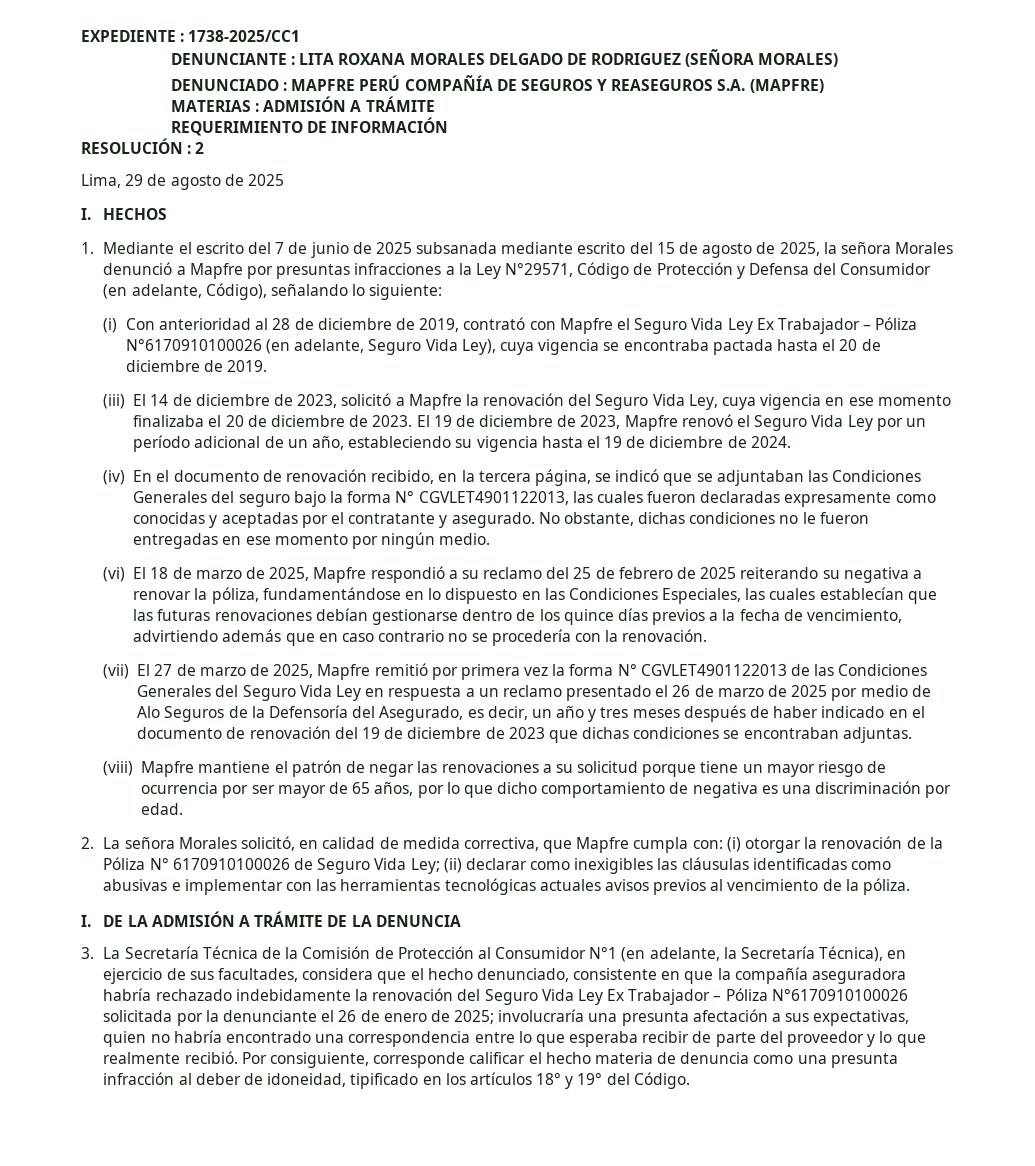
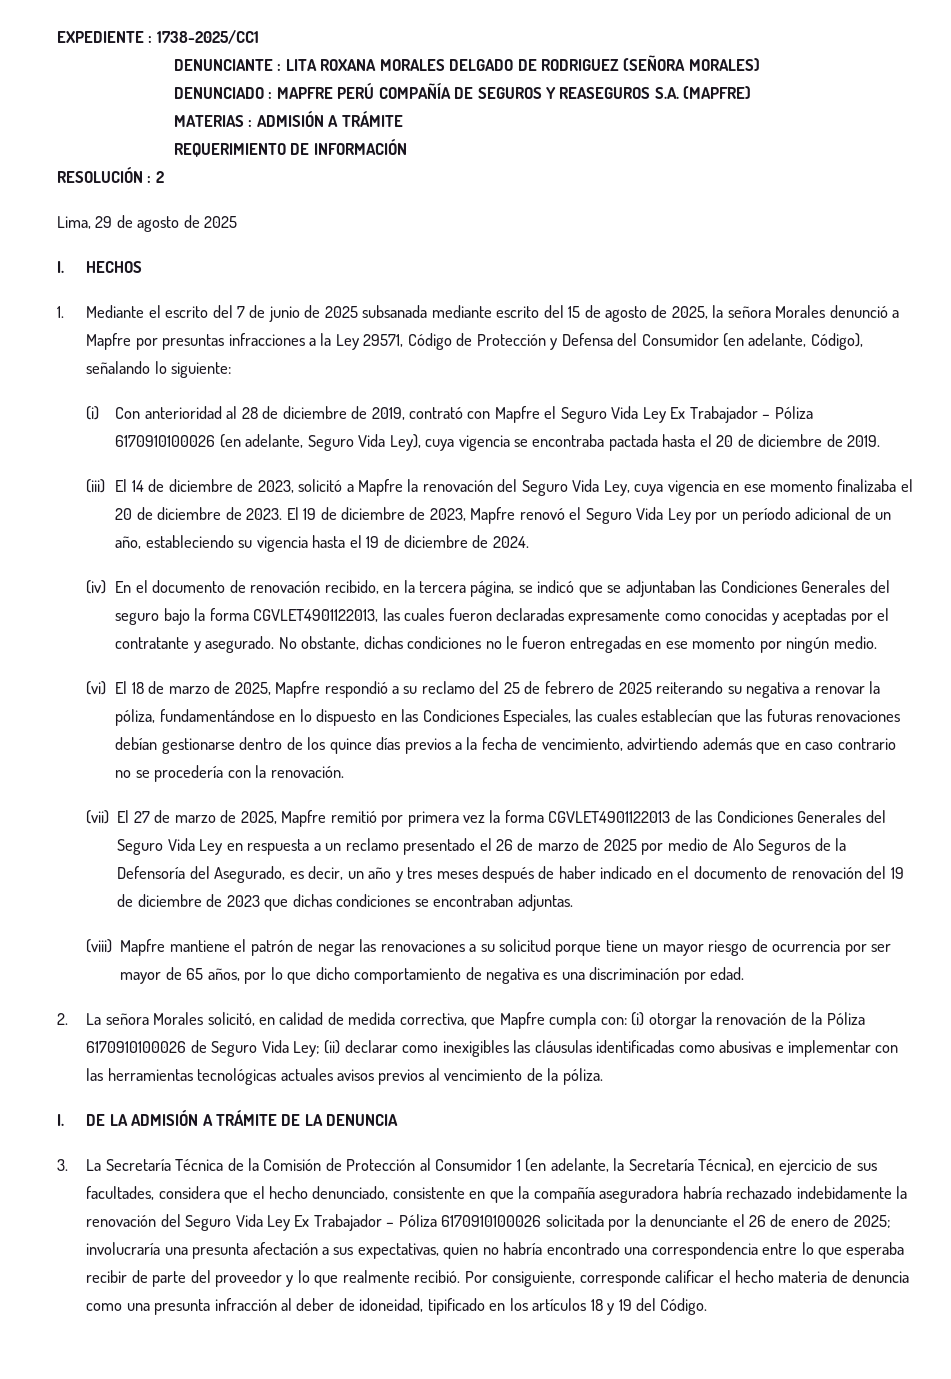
- 1. Mediante el escrito del 7 de junio de 2025 subsanada mediante escrito del 15 de agosto de 2025, la señora Morales denunció a Mapfre por presuntas infracciones a la Ley N°29571, Código de Protección y Defensa del Consumidor (en adelante, Código), señalando lo siguiente:
+ 1. Mediante el escrito del 7 de junio de 2025 subsanada mediante escrito del 15 de agosto de 2025, la señora Morales denunció a Mapfre por presuntas infracciones a la Ley 29571, Código de Protección y Defensa del Consumidor (en adelante, Código), señalando lo siguiente:
- (i) Con anterioridad al 28 de diciembre de 2019, contrató con Mapfre el Seguro Vida Ley Ex Trabajador – Póliza N°6170910100026 (en adelante, Seguro Vida Ley), cuya vigencia se encontraba pactada hasta el 20 de diciembre de 2019.
+ (i) Con anterioridad al 28 de diciembre de 2019, contrató con Mapfre el Seguro Vida Ley Ex Trabajador – Póliza 6170910100026 (en adelante, Seguro Vida Ley), cuya vigencia se encontraba pactada hasta el 20 de diciembre de 2019.
- (iv) En el documento de renovación recibido, en la tercera página, se indicó que se adjuntaban las Condiciones Generales del seguro bajo la forma N° CGVLET4901122013, las cuales fueron declaradas expresamente como conocidas y aceptadas por el contratante y asegurado.
+ (iv) En el documento de renovación recibido, en la tercera página, se indicó que se adjuntaban las Condiciones Generales del seguro bajo la forma CGVLET4901122013, las cuales fueron declaradas expresamente como conocidas y aceptadas por el contratante y asegurado.
- (vii) El 27 de marzo de 2025, Mapfre remitió por primera vez la forma N° CGVLET4901122013 de las Condiciones Generales del Seguro Vida Ley en respuesta a un reclamo presentado el 26 de marzo de 2025 por medio de Alo Seguros de la Defensoría del Asegurado, es decir, un año y tres meses después de haber indicado en el documento de renovación del 19 de diciembre de 2023 que dichas condiciones se encontraban adjuntas.
+ (vii) El 27 de marzo de 2025, Mapfre remitió por primera vez la forma CGVLET4901122013 de las Condiciones Generales del Seguro Vida Ley en respuesta a un reclamo presentado el 26 de marzo de 2025 por medio de Alo Seguros de la Defensoría del Asegurado, es decir, un año y tres meses después de haber indicado en el documento de renovación del 19 de diciembre de 2023 que dichas condiciones se encontraban adjuntas.
- 2. La señora Morales solicitó, en calidad de medida correctiva, que Mapfre cumpla con: (i) otorgar la renovación de la Póliza N° 6170910100026 de Seguro Vida Ley; (ii) declarar como inexigibles las cláusulas identificadas como abusivas e implementar con las herramientas tecnológicas actuales avisos previos al vencimiento de la póliza.
+ 2. La señora Morales solicitó, en calidad de medida correctiva, que Mapfre cumpla con: (i) otorgar la renovación de la Póliza 6170910100026 de Seguro Vida Ley; (ii) declarar como inexigibles las cláusulas identificadas como abusivas e implementar con las herramientas tecnológicas actuales avisos previos al vencimiento de la póliza.
- 3. La Secretaría Técnica de la Comisión de Protección al Consumidor N°1 (en adelante, la Secretaría Técnica), en ejercicio de sus facultades, considera que el hecho denunciado, consistente en que la compañía aseguradora habría rechazado indebidamente la renovación del Seguro Vida Ley Ex Trabajador – Póliza N°6170910100026 solicitada por la denunciante el 26 de enero de 2025;
+ 3. La Secretaría Técnica de la Comisión de Protección al Consumidor 1 (en adelante, la Secretaría Técnica), en ejercicio de sus facultades, considera que el hecho denunciado, consistente en que la compañía aseguradora habría rechazado indebidamente la renovación del Seguro Vida Ley Ex Trabajador – Póliza 6170910100026 solicitada por la denunciante el 26 de enero de 2025;
- Por consiguiente, corresponde calificar el hecho materia de denuncia como una presunta infracción al deber de idoneidad, tipificado en los artículos 18° y 19° del Código.
+ Por consiguiente, corresponde calificar el hecho materia de denuncia como una presunta infracción al deber de idoneidad, tipificado en los artículos 18 y 19 del Código.

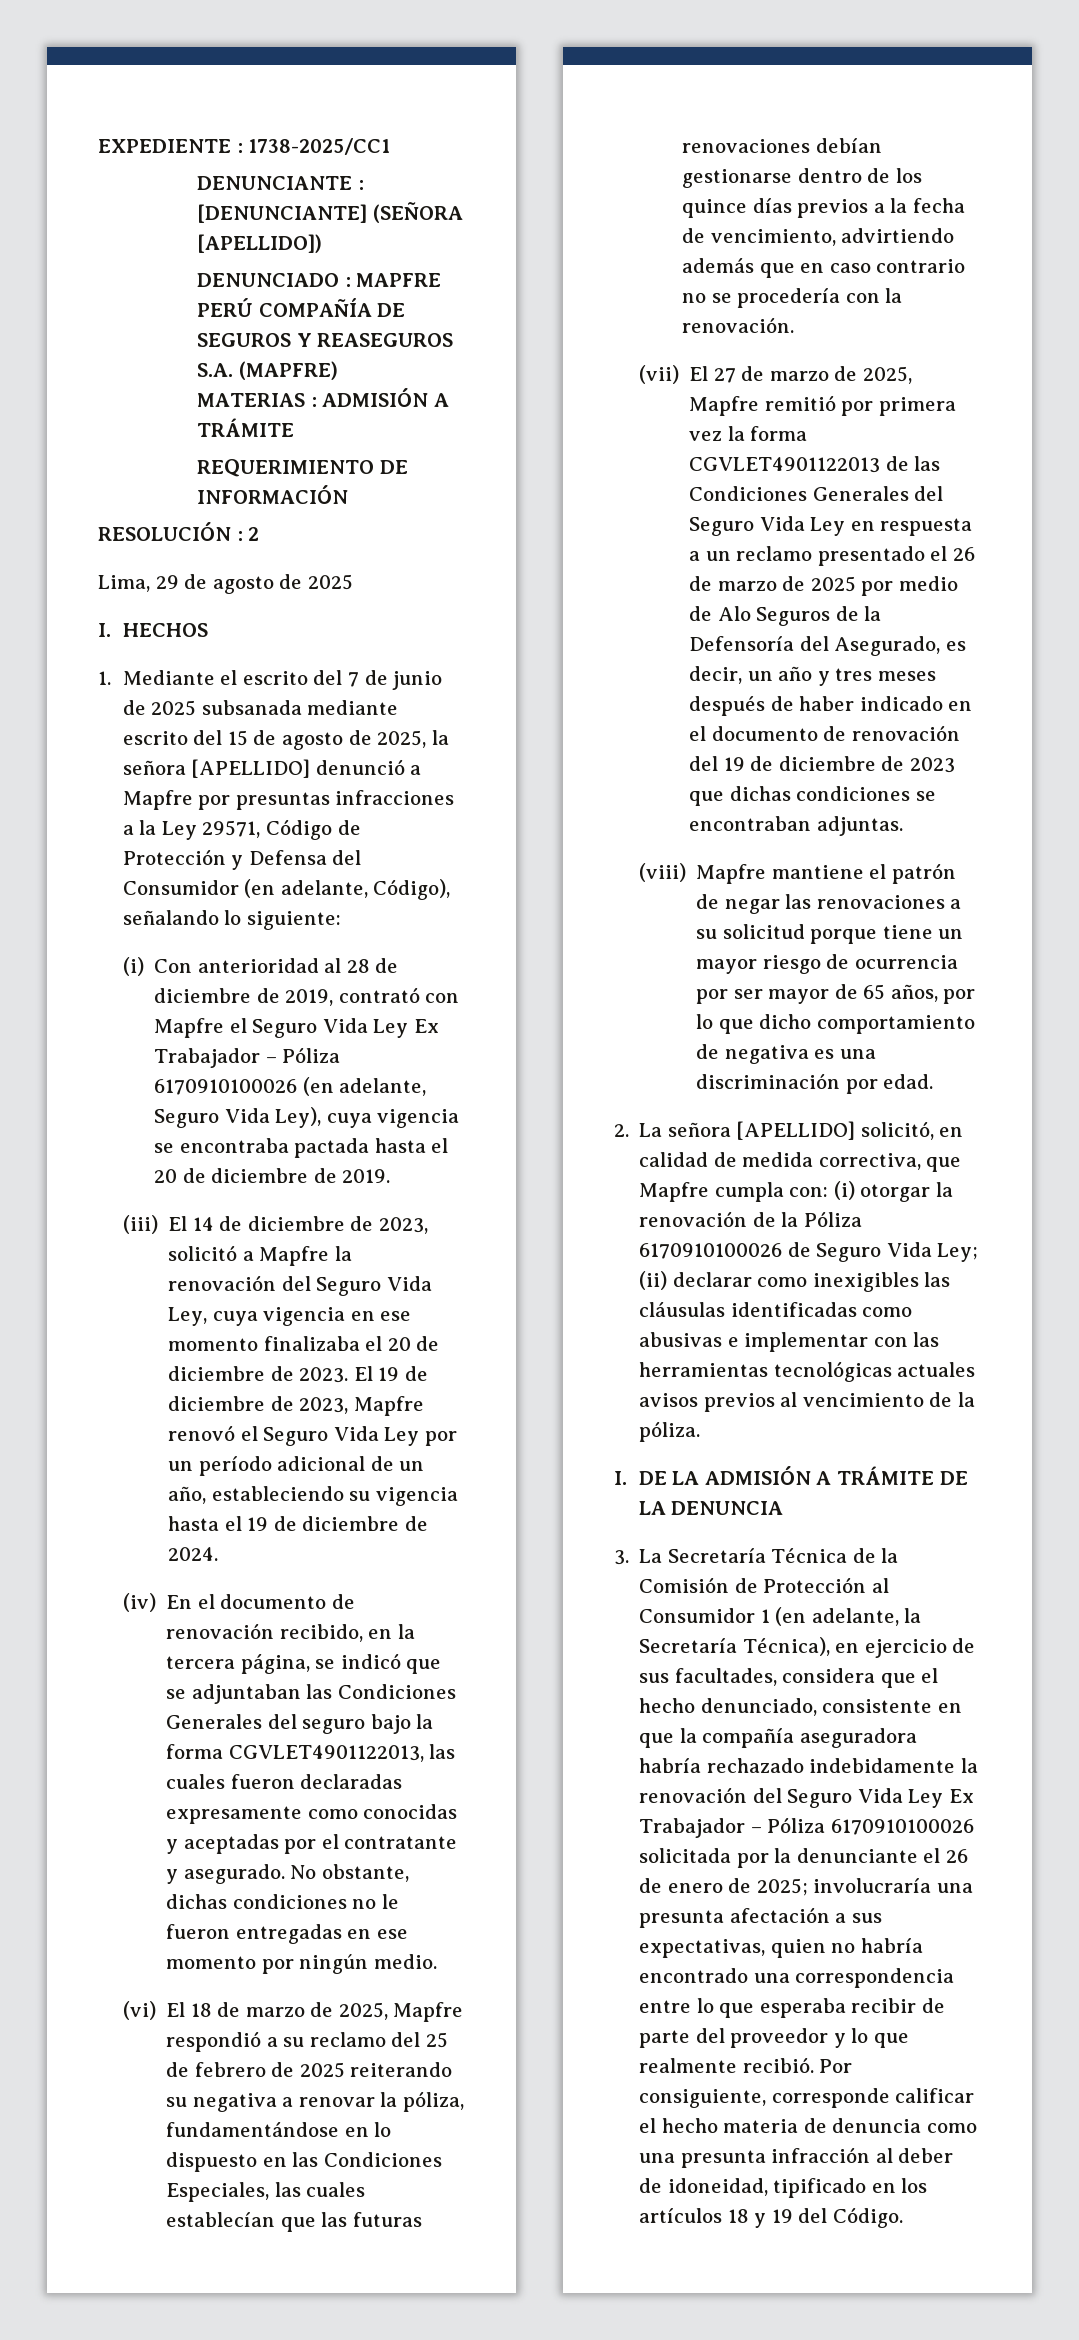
- DENUNCIANTE : LITA ROXANA MORALES DELGADO DE RODRIGUEZ (SEÑORA MORALES)
+ DENUNCIANTE : [DENUNCIANTE] (SEÑORA [APELLIDO])
- 1. Mediante el escrito del 7 de junio de 2025 subsanada mediante escrito del 15 de agosto de 2025, la señora Morales denunció a Mapfre por presuntas infracciones a la Ley 29571, Código de Protección y Defensa del Consumidor (en adelante, Código), señalando lo siguiente:
+ 1. Mediante el escrito del 7 de junio de 2025 subsanada mediante escrito del 15 de agosto de 2025, la señora [APELLIDO] denunció a Mapfre por presuntas infracciones a la Ley 29571, Código de Protección y Defensa del Consumidor (en adelante, Código), señalando lo siguiente:
- 2. La señora Morales solicitó, en calidad de medida correctiva, que Mapfre cumpla con: (i) otorgar la renovación de la Póliza 6170910100026 de Seguro Vida Ley; (ii) declarar como inexigibles las cláusulas identificadas como abusivas e implementar con las herramientas tecnológicas actuales avisos previos al vencimiento de la póliza.
+ 2. La señora [APELLIDO] solicitó, en calidad de medida correctiva, que Mapfre cumpla con: (i) otorgar la renovación de la Póliza 6170910100026 de Seguro Vida Ley; (ii) declarar como inexigibles las cláusulas identificadas como abusivas e implementar con las herramientas tecnológicas actuales avisos previos al vencimiento de la póliza.

